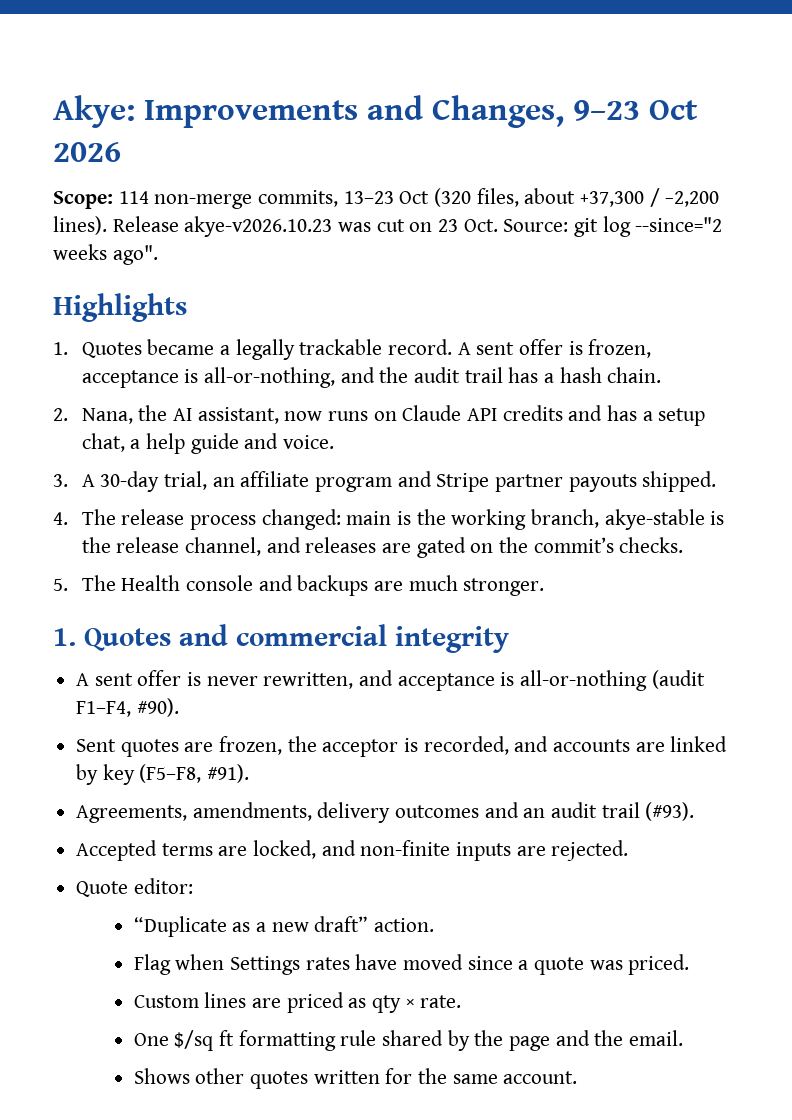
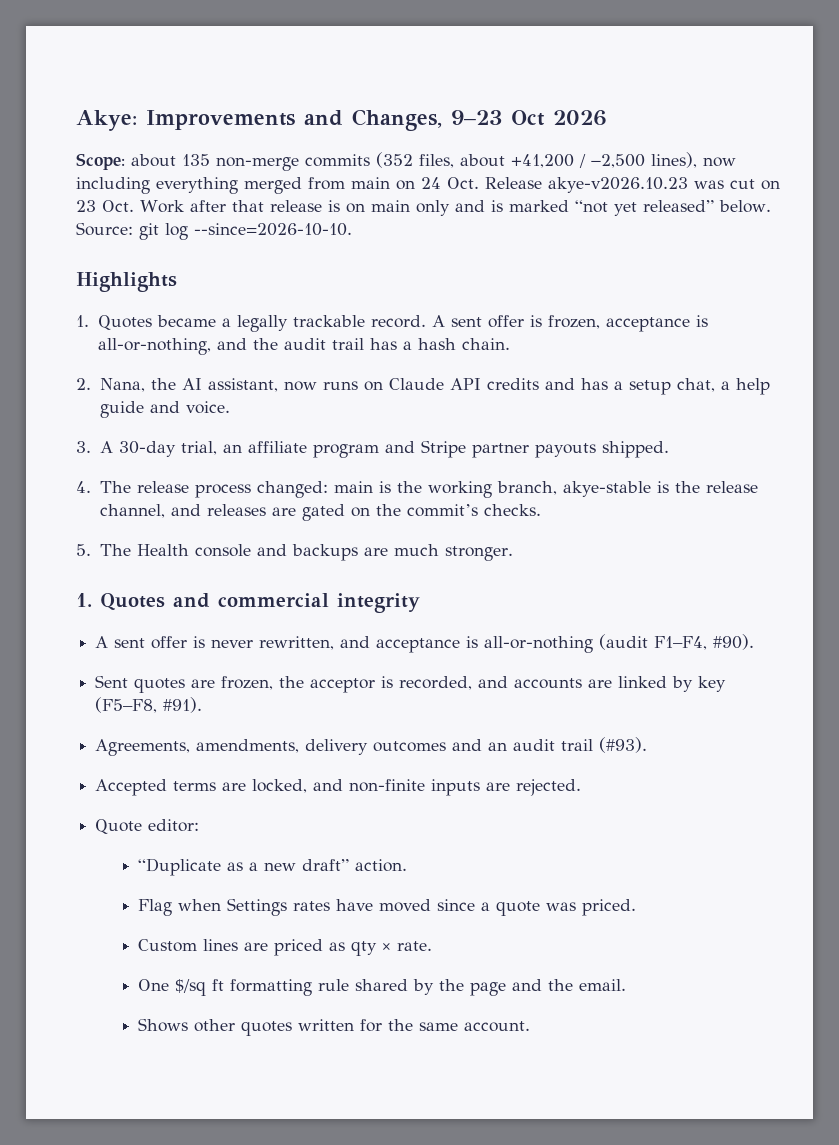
- Scope: 114 non-merge commits, 13–23 Oct (320 files, about +37,300 / −2,200 lines). Release akye-v2026.10.23 was cut on 23 Oct. Source: git log --since="2 weeks ago".
+ Scope: about 135 non-merge commits (352 files, about +41,200 / −2,500 lines), now including everything merged from main on 24 Oct. Release akye-v2026.10.23 was cut on 23 Oct. Work after that release is on main only and is marked “not yet released” below. Source: git log --since=2026-10-10.

